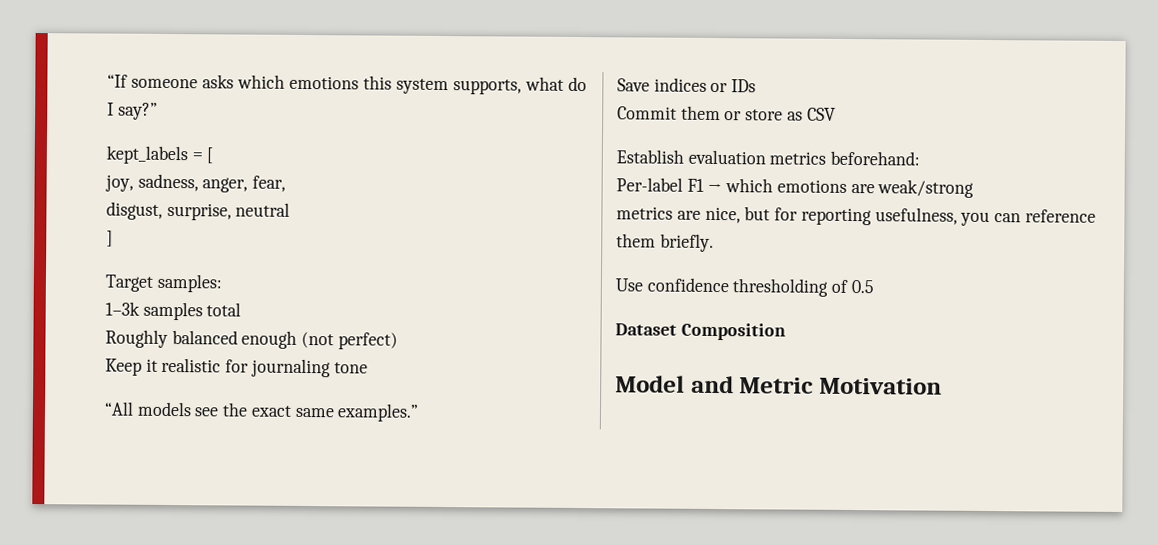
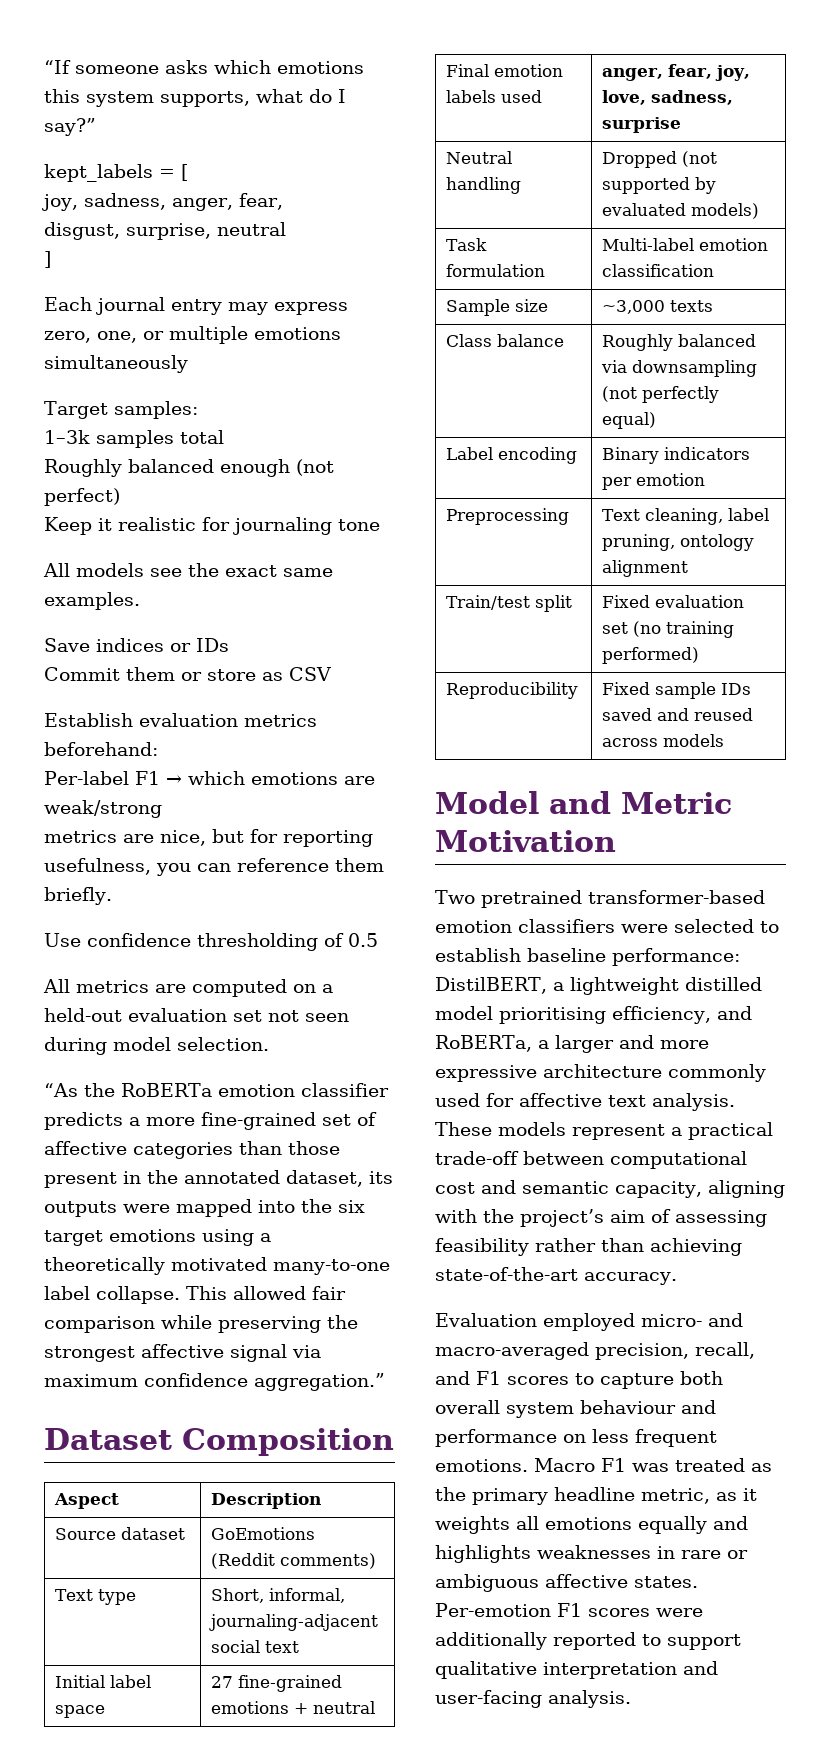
+ Each journal entry may express zero, one, or multiple emotions simultaneously
- “All models see the exact same examples.”
+ All models see the exact same examples.
+ All metrics are computed on a held-out evaluation set not seen during model selection.
+ “As the RoBERTa emotion classifier predicts a more fine-grained set of affective categories than those present in the annotated dataset, its outputs were mapped into the six target emotions using a theoretically motivated many-to-one label collapse. This allowed fair comparison while preserving the strongest affective signal via maximum confidence aggregation.”
  Dataset Composition
+ Aspect | Description
+ Source dataset | GoEmotions (Reddit comments)
+ Text type | Short, informal, journaling-adjacent social text
+ Initial label space | 27 fine-grained emotions + neutral
+ Final emotion labels used | anger, fear, joy, love, sadness, surprise
+ Neutral handling | Dropped (not supported by evaluated models)
+ Task formulation | Multi-label emotion classification
+ Sample size | ~3,000 texts
+ Class balance | Roughly balanced via downsampling (not perfectly equal)
+ Label encoding | Binary indicators per emotion
+ Preprocessing | Text cleaning, label pruning, ontology alignment
+ Train/test split | Fixed evaluation set (no training performed)
+ Reproducibility | Fixed sample IDs saved and reused across models
  Model and Metric Motivation
+ Two pretrained transformer-based emotion classifiers were selected to establish baseline performance: DistilBERT, a lightweight distilled model prioritising efficiency, and RoBERTa, a larger and more expressive architecture commonly used for affective text analysis. These models represent a practical trade-off between computational cost and semantic capacity, aligning with the project’s aim of assessing feasibility rather than achieving state-of-the-art accuracy.
+ Evaluation employed micro- and macro-averaged precision, recall, and F1 scores to capture both overall system behaviour and performance on less frequent emotions. Macro F1 was treated as the primary headline metric, as it weights all emotions equally and highlights weaknesses in rare or ambiguous affective states. Per-emotion F1 scores were additionally reported to support qualitative interpretation and user-facing analysis.

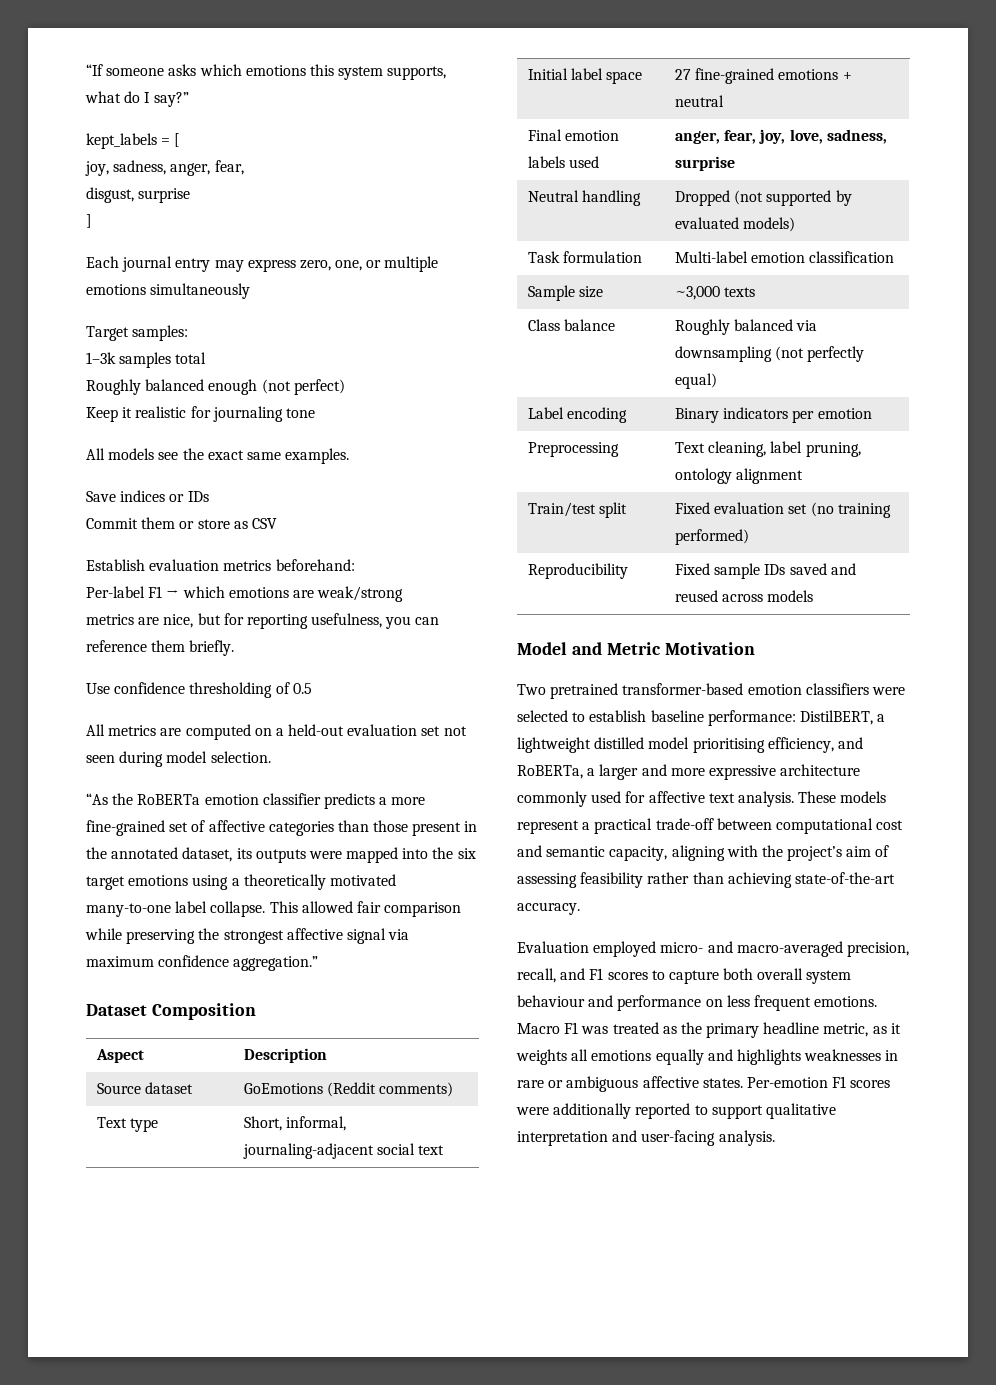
- disgust, surprise, neutral
+ disgust, surprise

